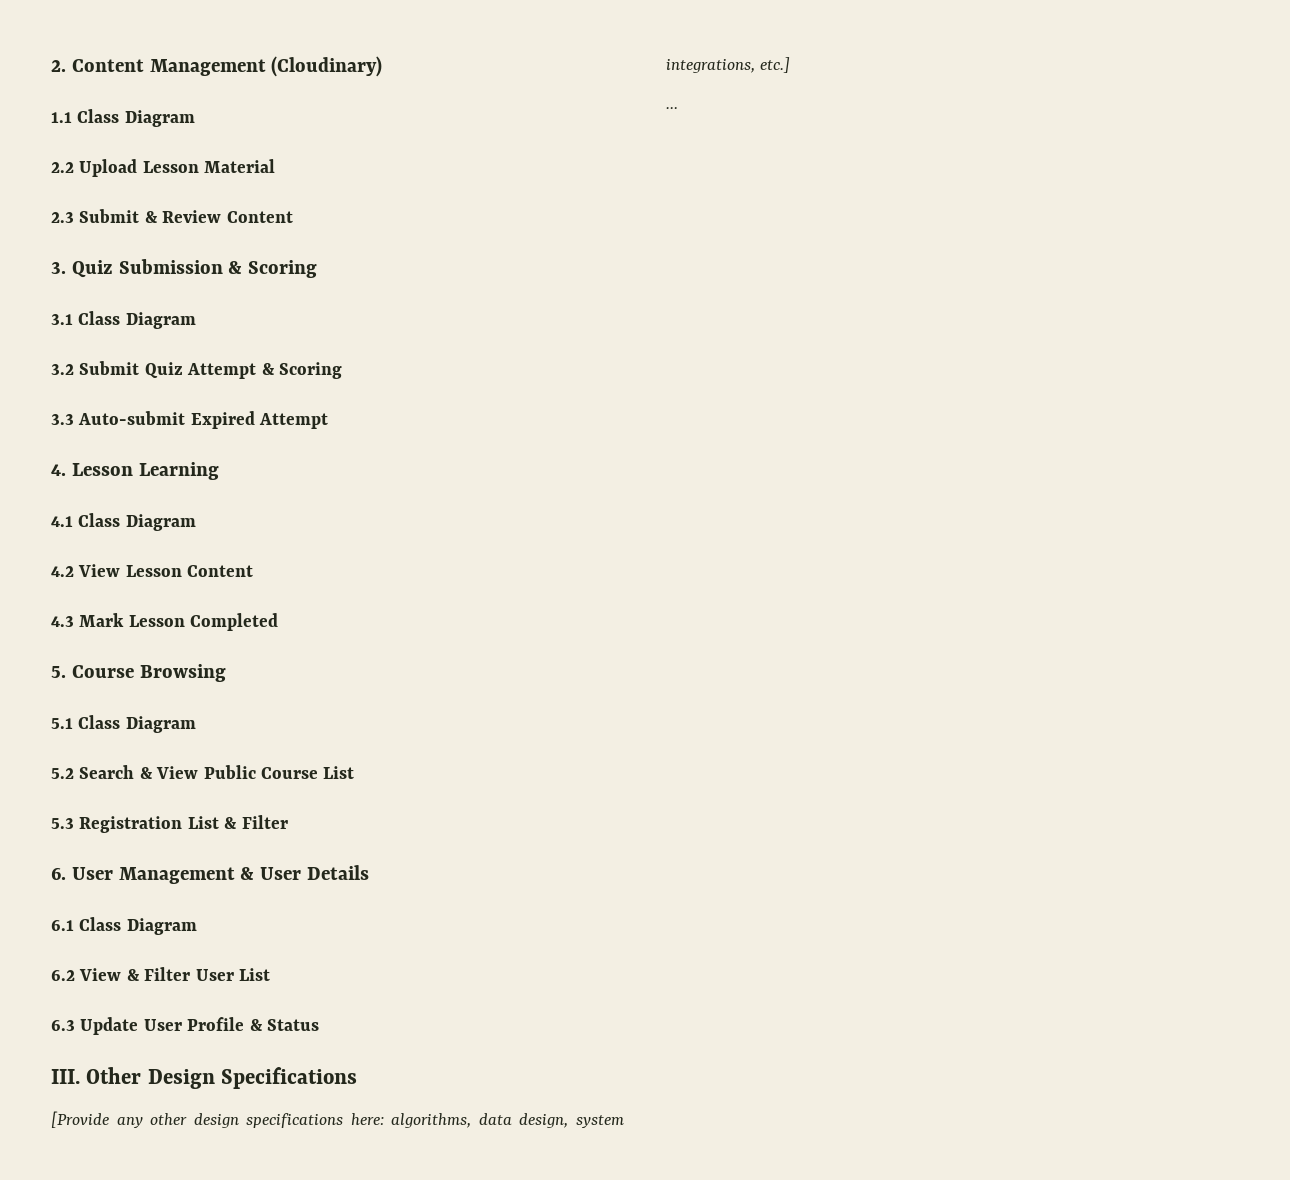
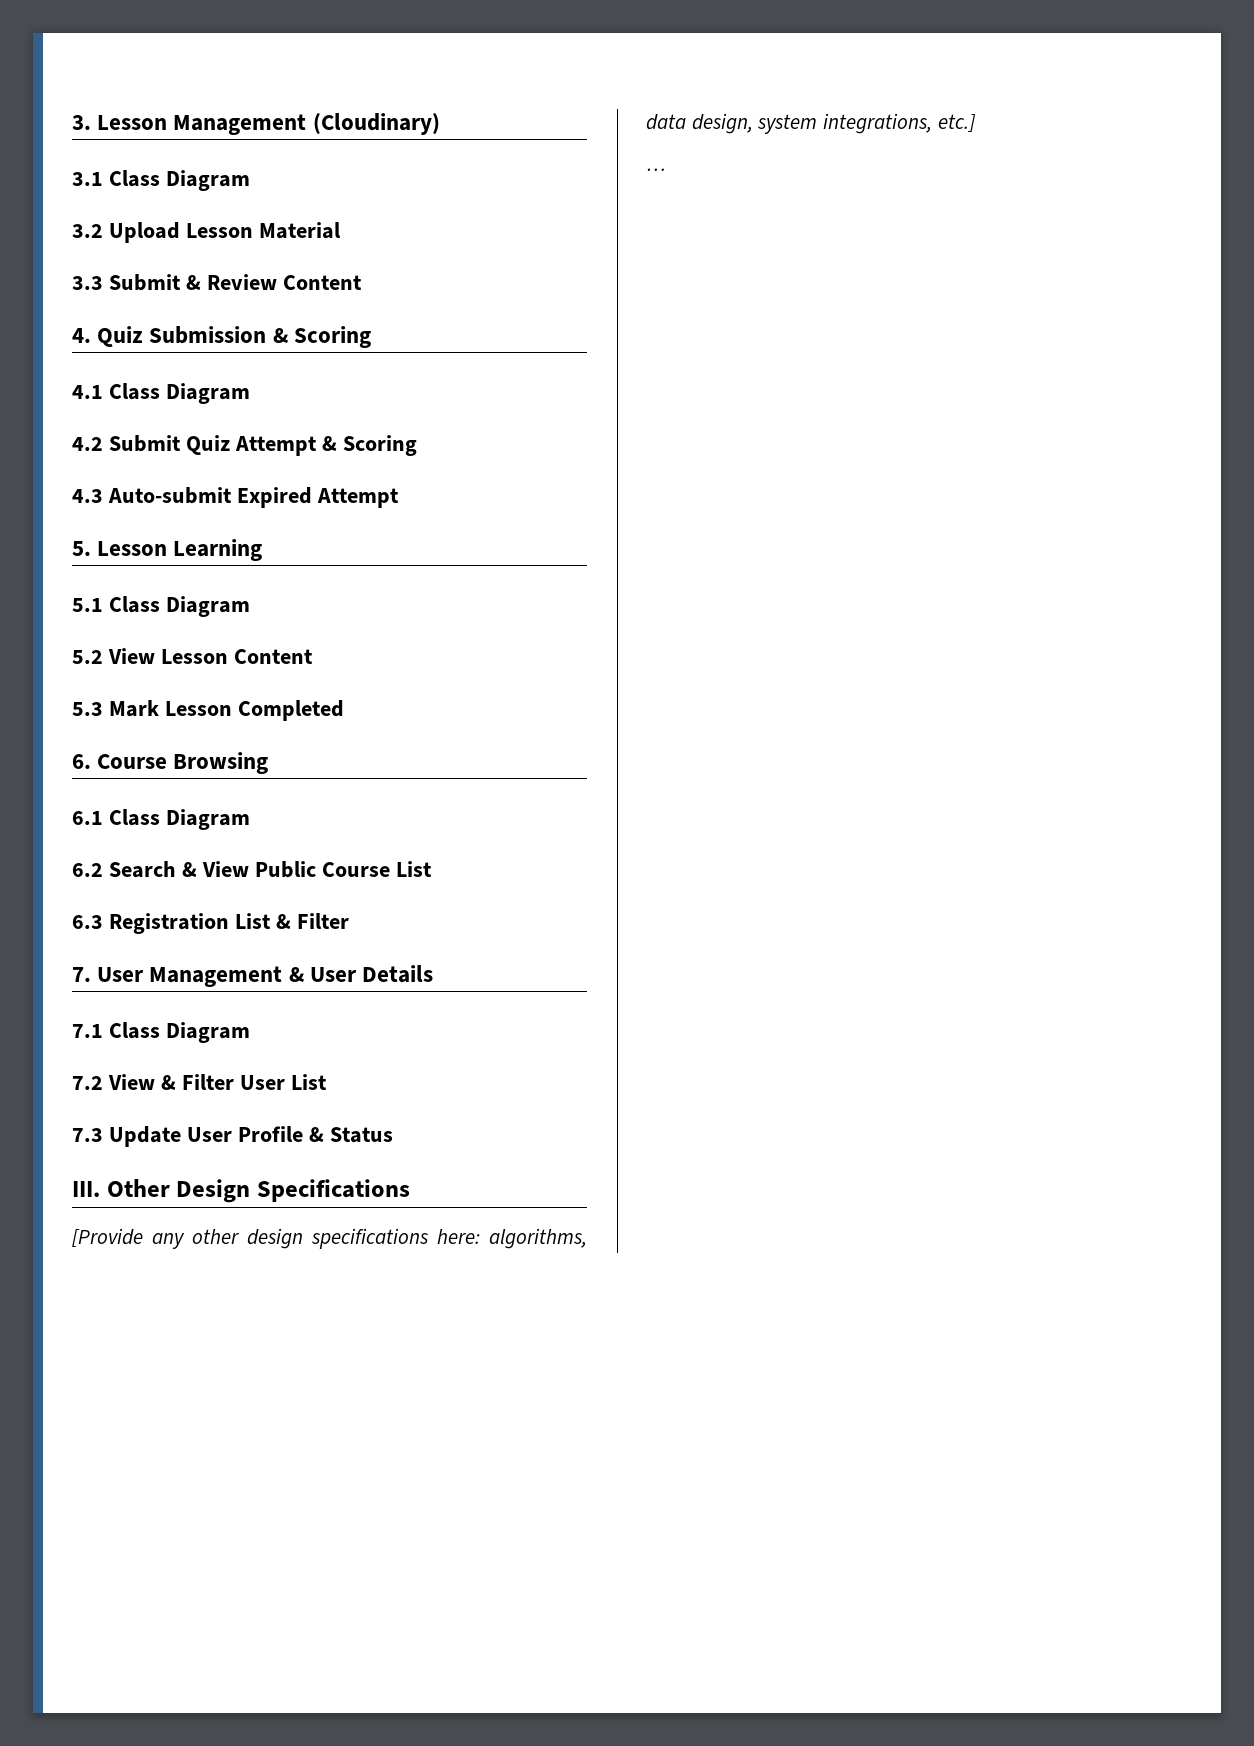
- 2. Content Management (Cloudinary)
+ 3. Lesson Management (Cloudinary)
- 1.1 Class Diagram
- 2.2 Upload Lesson Material
- 2.3 Submit & Review Content
- 3. Quiz Submission & Scoring
  3.1 Class Diagram
- 3.2 Submit Quiz Attempt & Scoring
+ 3.2 Upload Lesson Material
+ 3.3 Submit & Review Content
+ 4. Quiz Submission & Scoring
+ 4.1 Class Diagram
+ 4.2 Submit Quiz Attempt & Scoring
- 3.3 Auto-submit Expired Attempt
+ 4.3 Auto-submit Expired Attempt
- 4. Lesson Learning
+ 5. Lesson Learning
- 4.1 Class Diagram
- 4.2 View Lesson Content
- 4.3 Mark Lesson Completed
- 5. Course Browsing
  5.1 Class Diagram
- 5.2 Search & View Public Course List
+ 5.2 View Lesson Content
+ 5.3 Mark Lesson Completed
+ 6. Course Browsing
+ 6.1 Class Diagram
+ 6.2 Search & View Public Course List
- 5.3 Registration List & Filter
+ 6.3 Registration List & Filter
- 6. User Management & User Details
+ 7. User Management & User Details
- 6.1 Class Diagram
- 6.2 View & Filter User List
+ 7.1 Class Diagram
+ 7.2 View & Filter User List
- 6.3 Update User Profile & Status
+ 7.3 Update User Profile & Status

